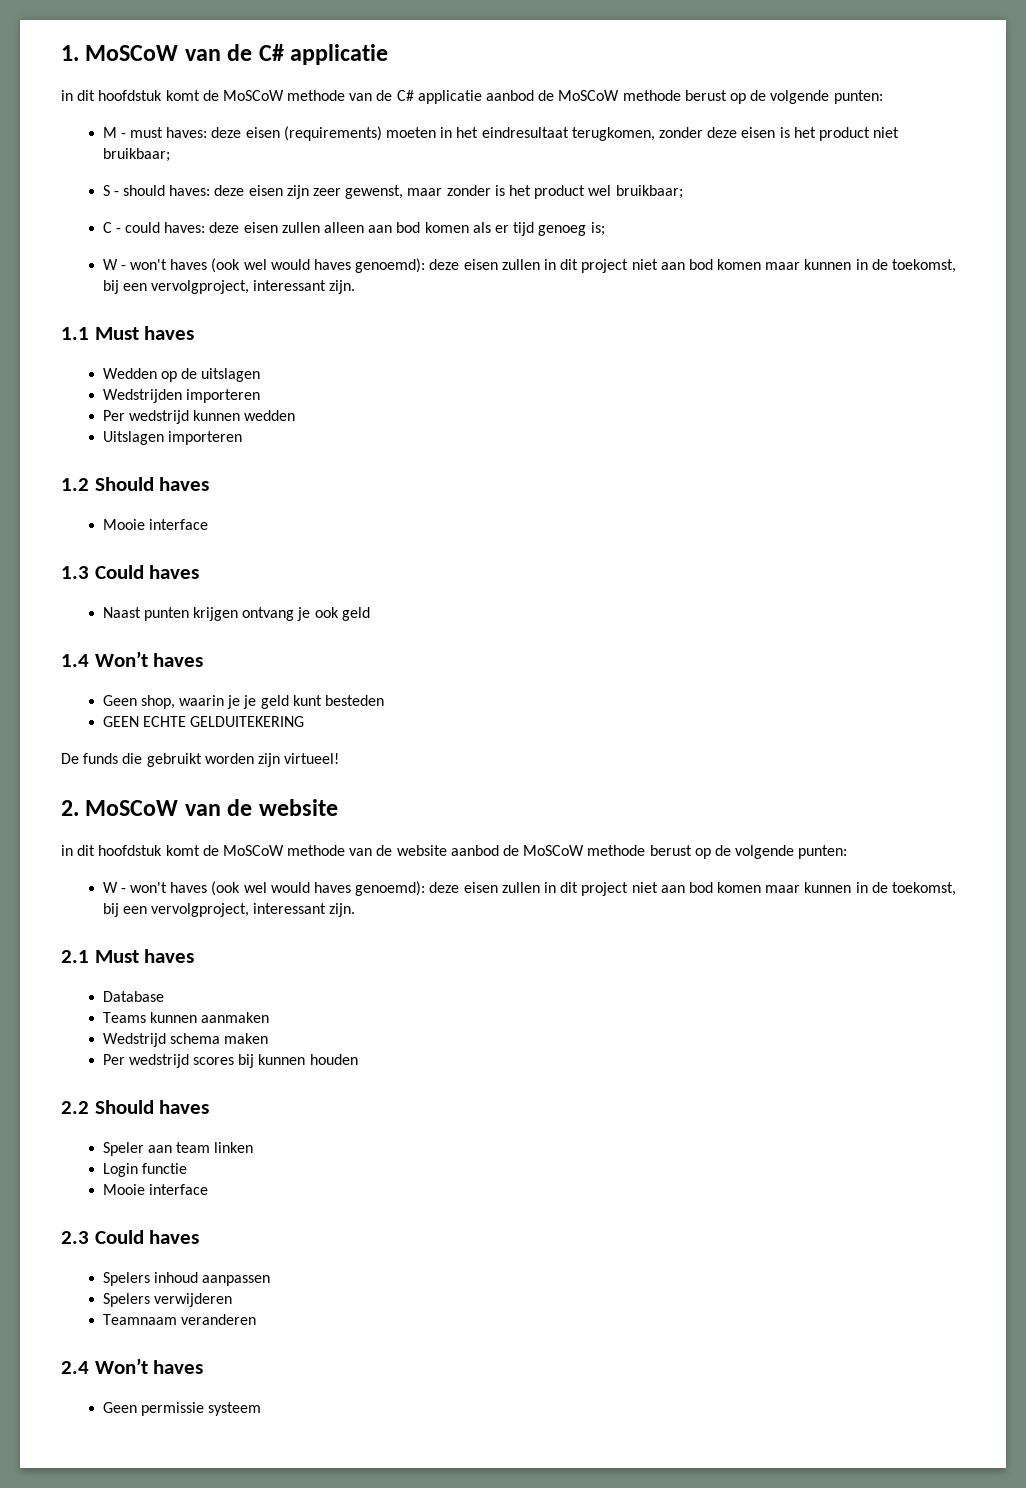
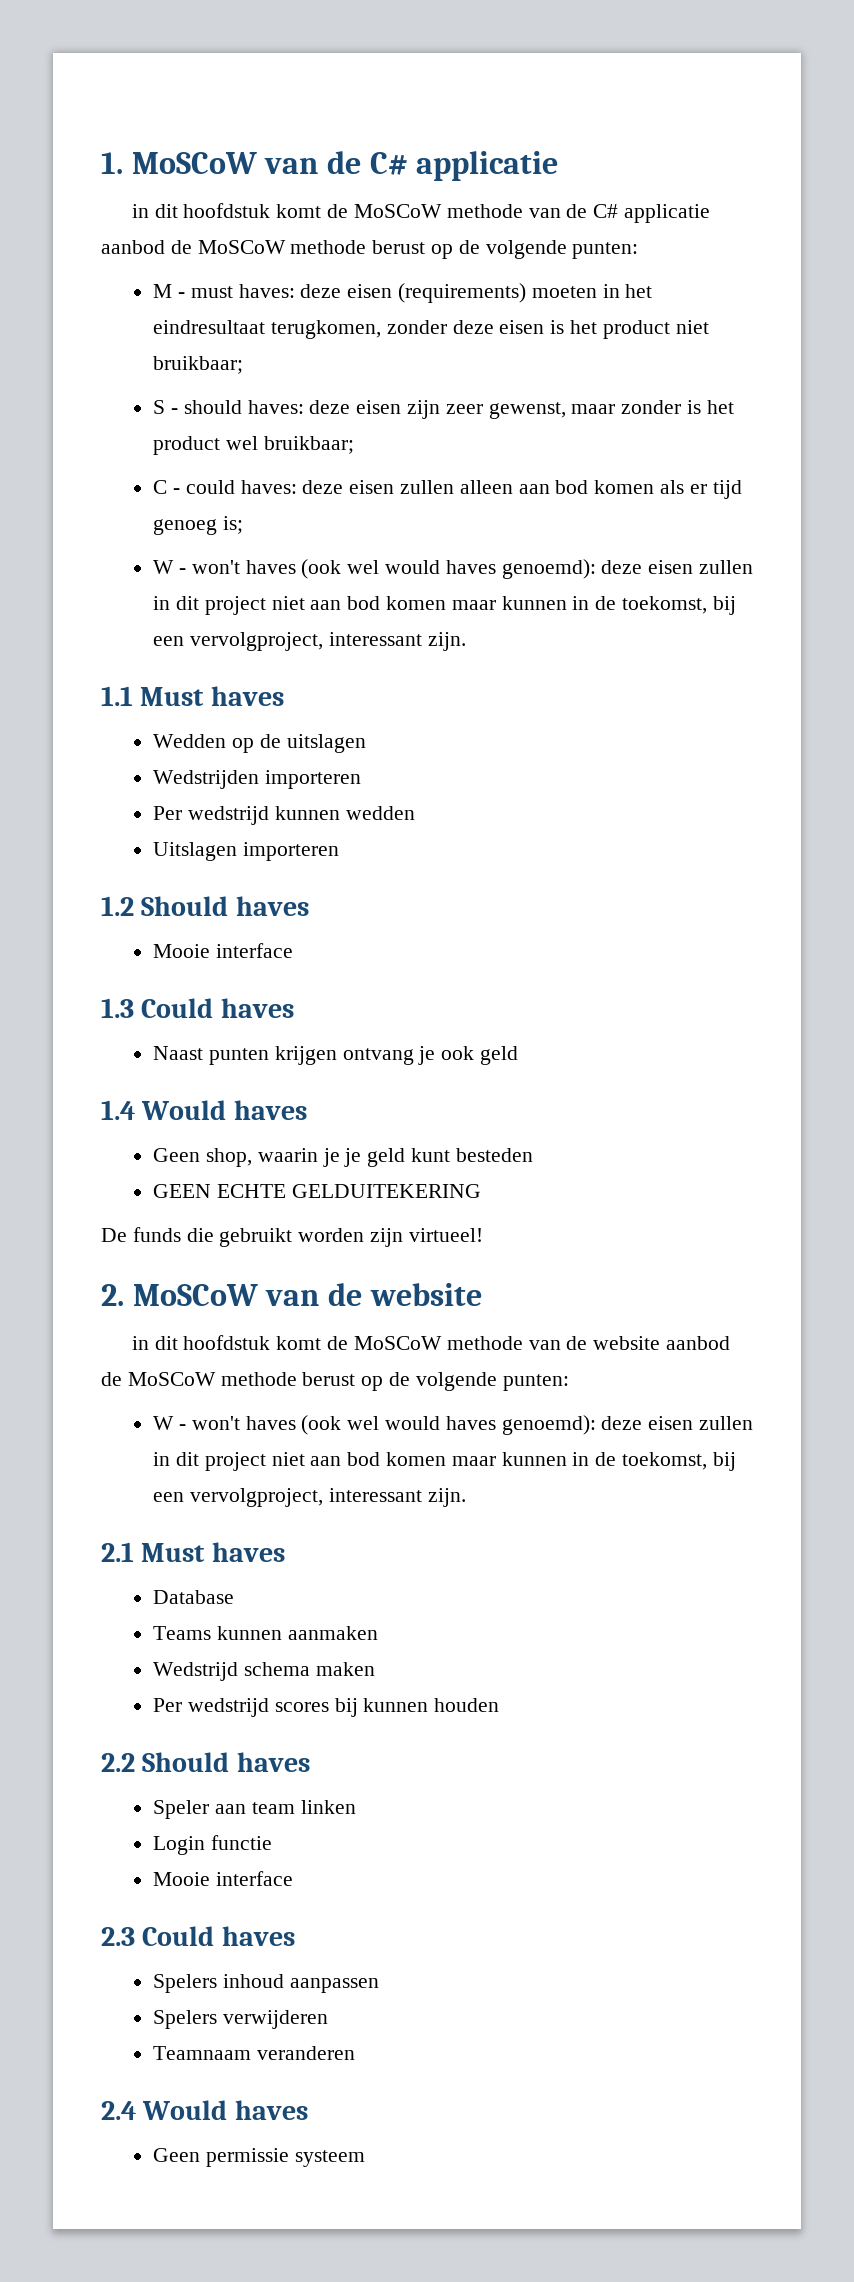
- 1.4 Won’t haves
+ 1.4 Would haves
- 2.4 Won’t haves
+ 2.4 Would haves

